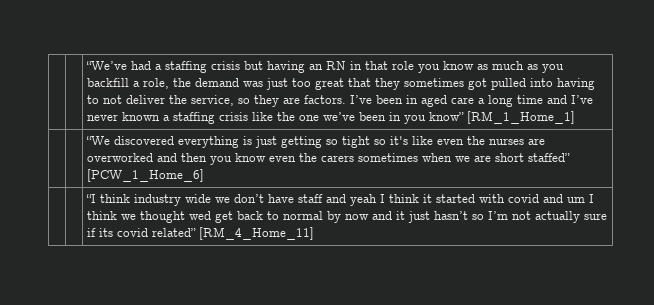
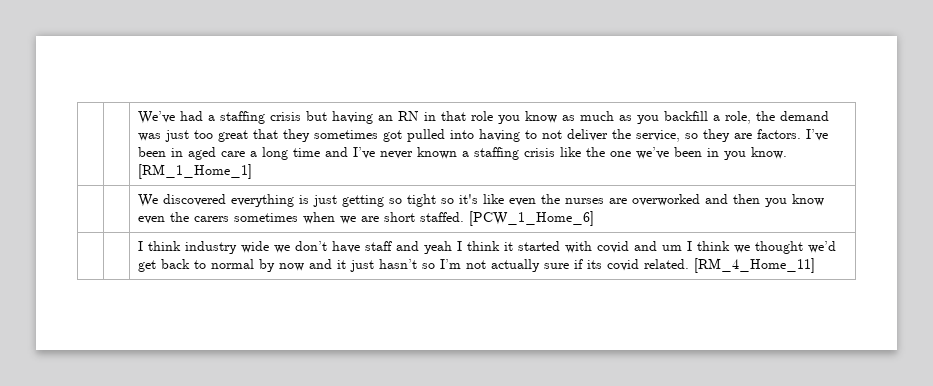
- “We’ve had a staffing crisis but having an RN in that role you know as much as you backfill a role, the demand was just too great that they sometimes got pulled into having to not deliver the service, so they are factors.
+ We’ve had a staffing crisis but having an RN in that role you know as much as you backfill a role, the demand was just too great that they sometimes got pulled into having to not deliver the service, so they are factors.
- I’ve been in aged care a long time and I’ve never known a staffing crisis like the one we’ve been in you know” [RM_1_Home_1]
+ I’ve been in aged care a long time and I’ve never known a staffing crisis like the one we’ve been in you know. [RM_1_Home_1]
- | | “We discovered everything is just getting so tight so it's like even the nurses are overworked and then you know even the carers sometimes when we are short staffed” [PCW_1_Home_6]
+ | | We discovered everything is just getting so tight so it's like even the nurses are overworked and then you know even the carers sometimes when we are short staffed. [PCW_1_Home_6]
- “I think industry wide we don’t have staff and yeah I think it started with covid and um I think we thought wed get back to normal by now and it just hasn’t so I’m not actually sure if its covid related” [RM_4_Home_11]
+ I think industry wide we don’t have staff and yeah I think it started with covid and um I think we thought we’d get back to normal by now and it just hasn’t so I’m not actually sure if its covid related. [RM_4_Home_11]

